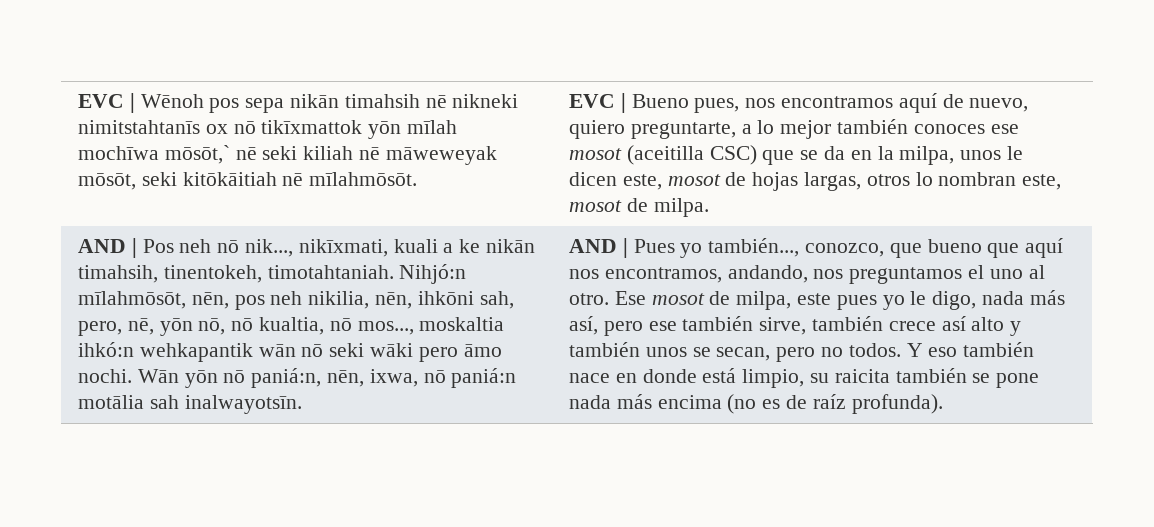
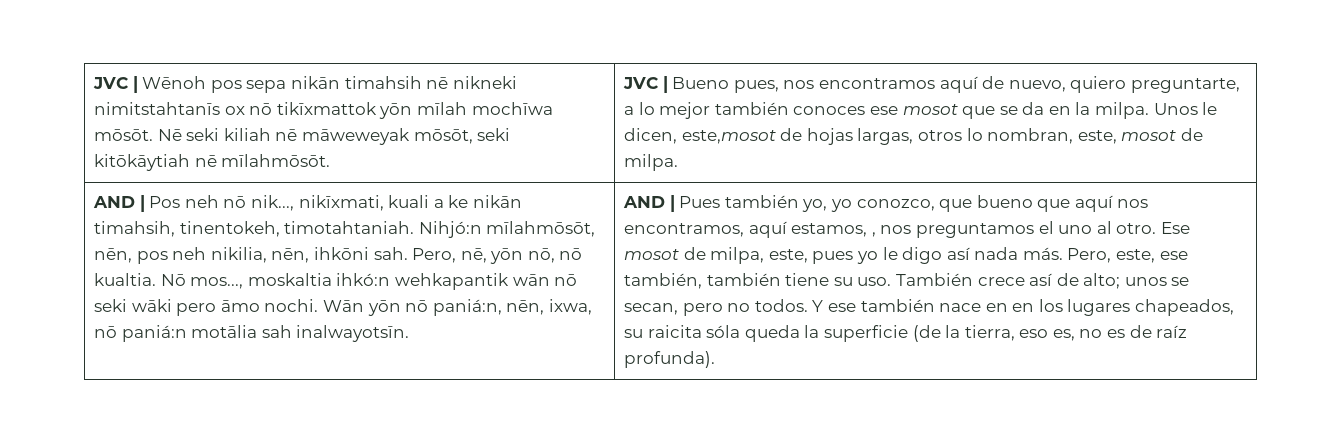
- EVC | Wēnoh pos sepa nikān timahsih nē nikneki nimitstahtanīs ox nō tikīxmattok yōn mīlah mochīwa mōsōt,` nē seki kiliah nē māweweyak mōsōt, seki kitōkāitiah nē mīlahmōsōt.
+ JVC | Wēnoh pos sepa nikān timahsih nē nikneki nimitstahtanīs ox nō tikīxmattok yōn mīlah mochīwa mōsōt. Nē seki kiliah nē māweweyak mōsōt, seki kitōkāytiah nē mīlahmōsōt.
- EVC | Bueno pues, nos encontramos aquí de nuevo, quiero preguntarte, a lo mejor también conoces ese mosot (aceitilla CSC) que se da en la milpa, unos le dicen este, mosot de hojas largas, otros lo nombran este, mosot de milpa.
+ JVC | Bueno pues, nos encontramos aquí de nuevo, quiero preguntarte, a lo mejor también conoces ese mosot que se da en la milpa. Unos le dicen, este,mosot de hojas largas, otros lo nombran, este, mosot de milpa.
- Nihjó:n mīlahmōsōt, nēn, pos neh nikilia, nēn, ihkōni sah, pero, nē, yōn nō, nō kualtia, nō mos..., moskaltia ihkó:n wehkapantik wān nō seki wāki pero āmo nochi.
+ Nihjó:n mīlahmōsōt, nēn, pos neh nikilia, nēn, ihkōni sah. Pero, nē, yōn nō, nō kualtia. Nō mos..., moskaltia ihkó:n wehkapantik wān nō seki wāki pero āmo nochi.
- AND | Pues yo también..., conozco, que bueno que aquí nos encontramos, andando, nos preguntamos el uno al otro.
+ AND | Pues también yo, yo conozco, que bueno que aquí nos encontramos, aquí estamos, , nos preguntamos el uno al otro.
- Ese mosot de milpa, este pues yo le digo, nada más así, pero ese también sirve, también crece así alto y también unos se secan, pero no todos.
+ Ese mosot de milpa, este, pues yo le digo así nada más. Pero, este, ese también, también tiene su uso. También crece así de alto; unos se secan, pero no todos.
- Y eso también nace en donde está limpio, su raicita también se pone nada más encima (no es de raíz profunda).
+ Y ese también nace en en los lugares chapeados, su raicita sóla queda la superficie (de la tierra, eso es, no es de raíz profunda).

